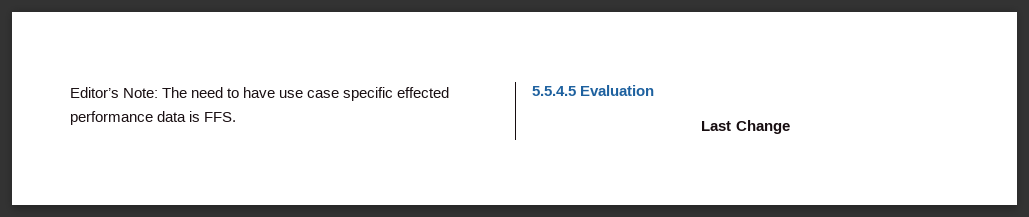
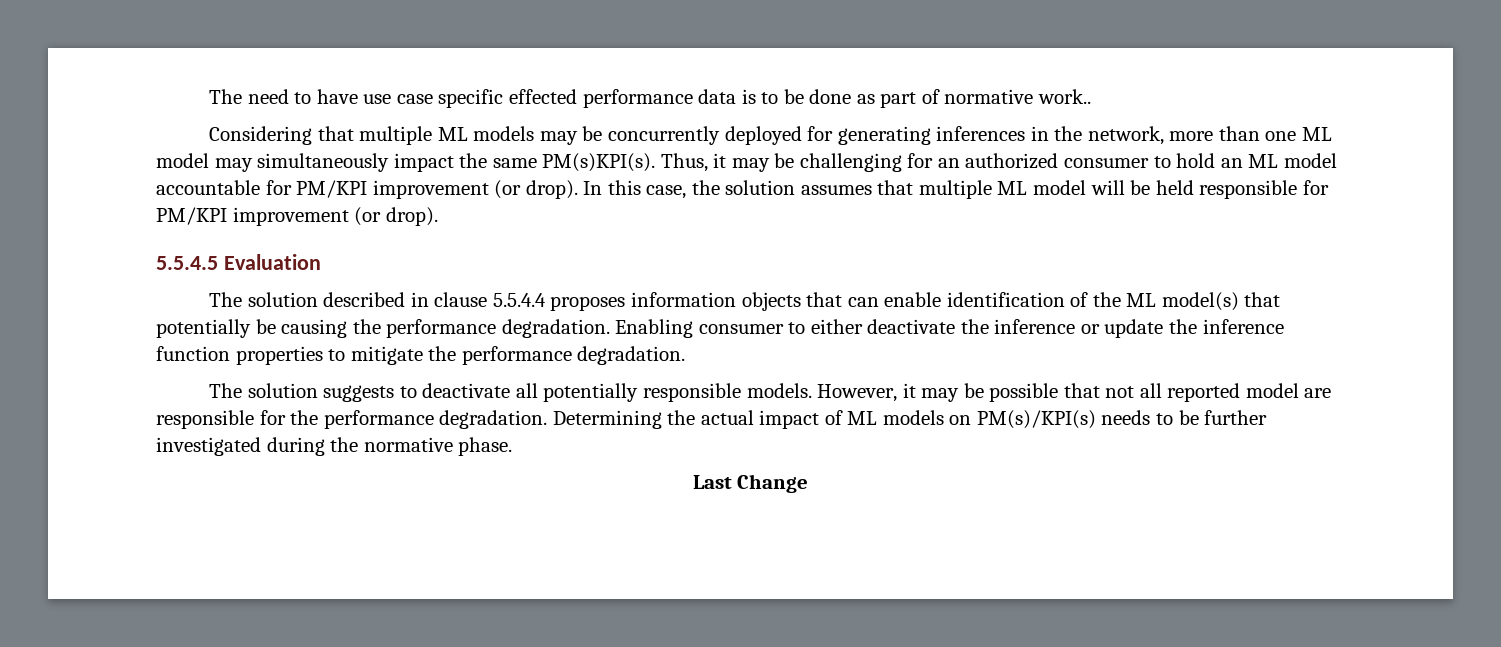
- Editor’s Note: The need to have use case specific effected performance data is FFS.
+ The need to have use case specific effected performance data is to be done as part of normative work..
+ Considering that multiple ML models may be concurrently deployed for generating inferences in the network, more than one ML model may simultaneously impact the same PM(s)KPI(s). Thus, it may be challenging for an authorized consumer to hold an ML model accountable for PM/KPI improvement (or drop). In this case, the solution assumes that multiple ML model will be held responsible for PM/KPI improvement (or drop).
  5.5.4.5 Evaluation
+ The solution described in clause 5.5.4.4 proposes information objects that can enable identification of the ML model(s) that potentially be causing the performance degradation. Enabling consumer to either deactivate the inference or update the inference function properties to mitigate the performance degradation.
+ The solution suggests to deactivate all potentially responsible models. However, it may be possible that not all reported model are responsible for the performance degradation. Determining the actual impact of ML models on PM(s)/KPI(s) needs to be further investigated during the normative phase.

